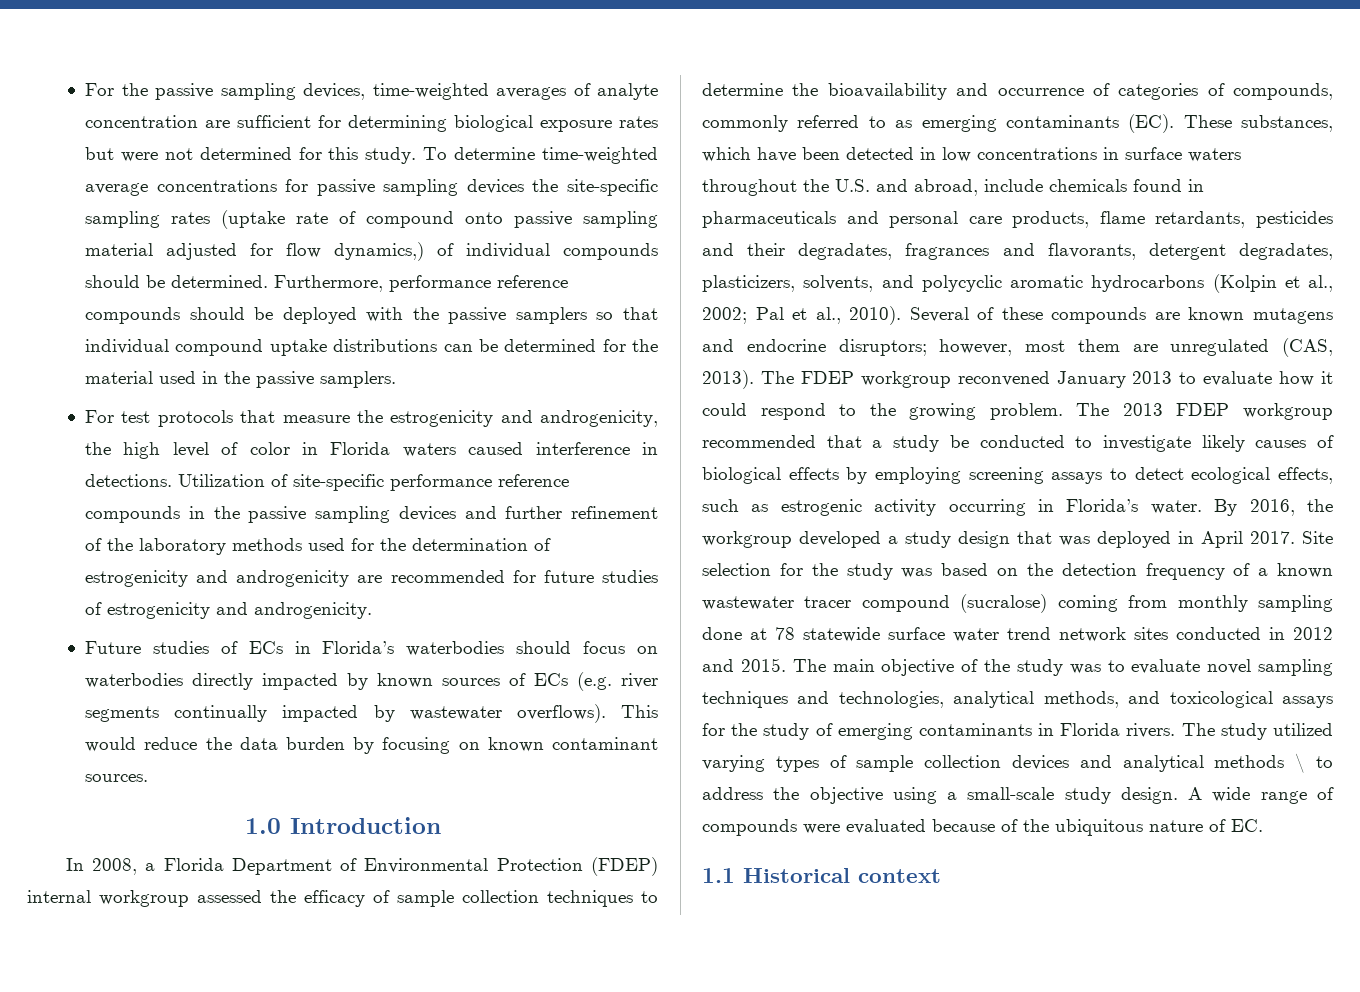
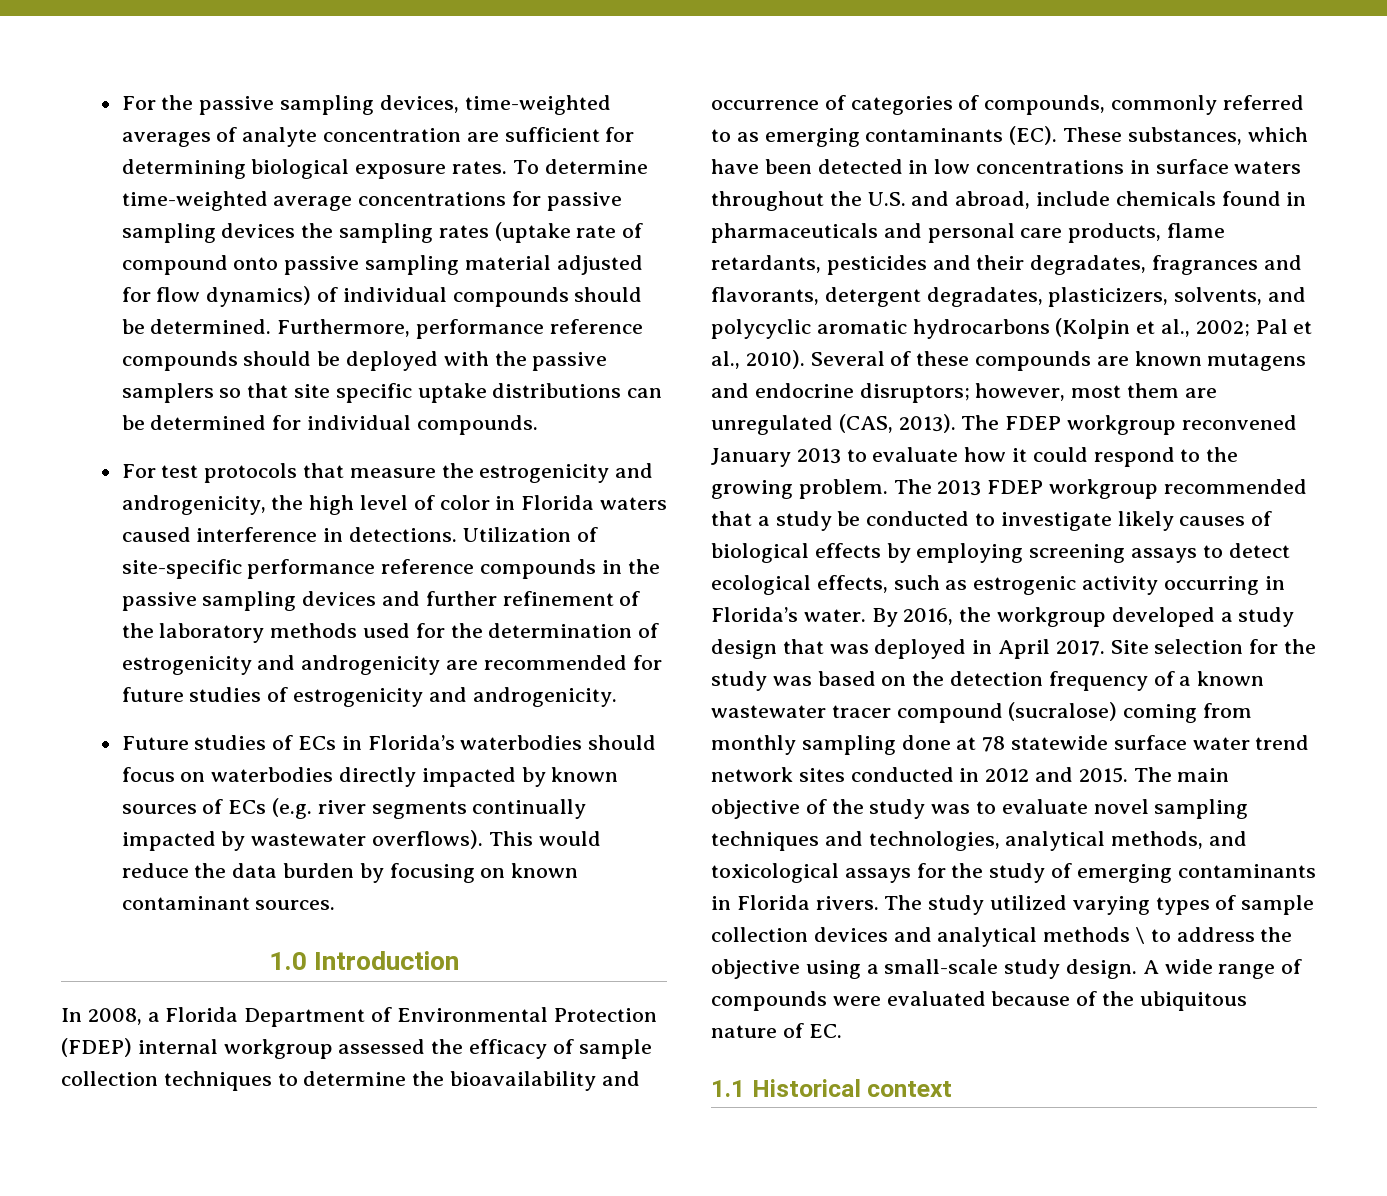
- For the passive sampling devices, time-weighted averages of analyte concentration are sufficient for determining biological exposure rates but were not determined for this study.
+ For the passive sampling devices, time-weighted averages of analyte concentration are sufficient for determining biological exposure rates.
- To determine time-weighted average concentrations for passive sampling devices the site-specific sampling rates (uptake rate of compound onto passive sampling material adjusted for flow dynamics,) of individual compounds should be determined.
+ To determine time-weighted average concentrations for passive sampling devices the sampling rates (uptake rate of compound onto passive sampling material adjusted for flow dynamics) of individual compounds should be determined.
- Furthermore, performance reference compounds should be deployed with the passive samplers so that individual compound uptake distributions can be determined for the material used in the passive samplers.
+ Furthermore, performance reference compounds should be deployed with the passive samplers so that site specific uptake distributions can be determined for individual compounds.

